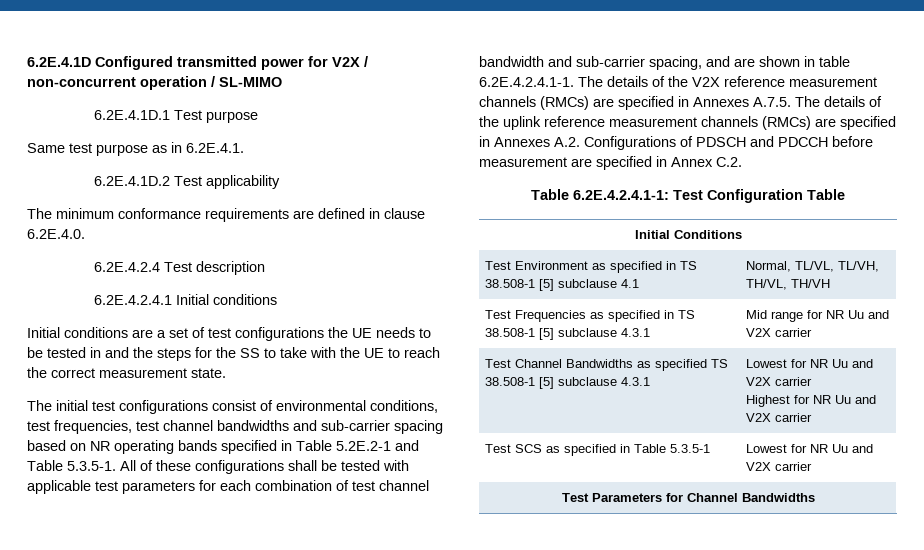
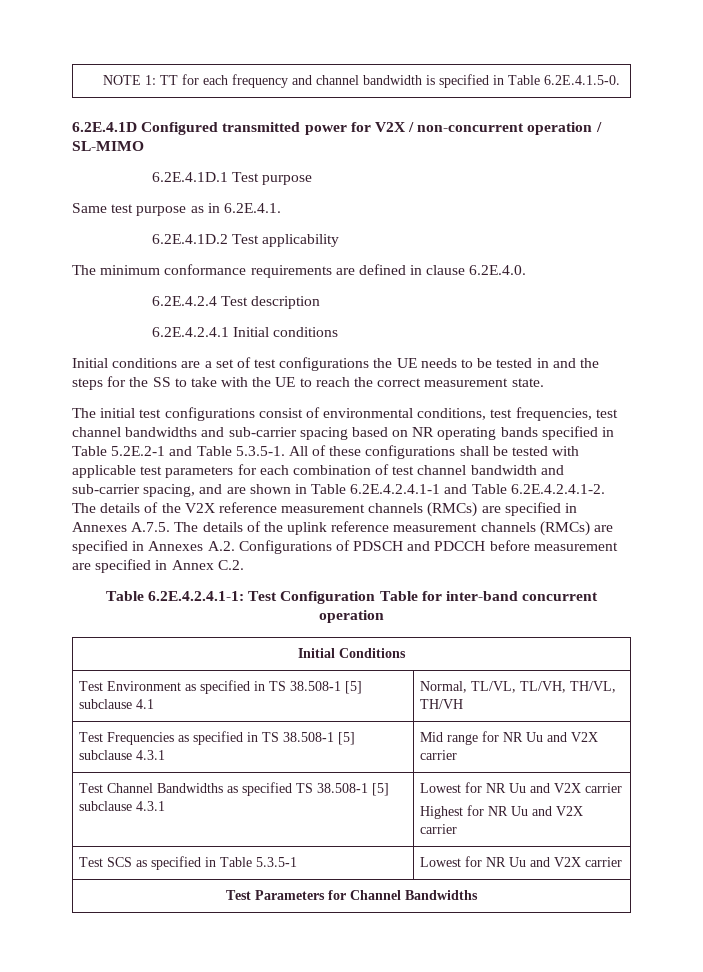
+ NOTE 1: TT for each frequency and channel bandwidth is specified in Table 6.2E.4.1.5-0.
- The initial test configurations consist of environmental conditions, test frequencies, test channel bandwidths and sub-carrier spacing based on NR operating bands specified in Table 5.2E.2-1 and Table 5.3.5-1. All of these configurations shall be tested with applicable test parameters for each combination of test channel bandwidth and sub-carrier spacing, and are shown in table 6.2E.4.2.4.1-1. The details of the V2X reference measurement channels (RMCs) are specified in Annexes A.7.5. The details of the uplink reference measurement channels (RMCs) are specified in Annexes A.2. Configurations of PDSCH and PDCCH before measurement are specified in Annex C.2.
+ The initial test configurations consist of environmental conditions, test frequencies, test channel bandwidths and sub-carrier spacing based on NR operating bands specified in Table 5.2E.2-1 and Table 5.3.5-1. All of these configurations shall be tested with applicable test parameters for each combination of test channel bandwidth and sub-carrier spacing, and are shown in Table 6.2E.4.2.4.1-1 and Table 6.2E.4.2.4.1-2. The details of the V2X reference measurement channels (RMCs) are specified in Annexes A.7.5. The details of the uplink reference measurement channels (RMCs) are specified in Annexes A.2. Configurations of PDSCH and PDCCH before measurement are specified in Annex C.2.
- Table 6.2E.4.2.4.1-1: Test Configuration Table
+ Table 6.2E.4.2.4.1-1: Test Configuration Table for inter-band concurrent operation

